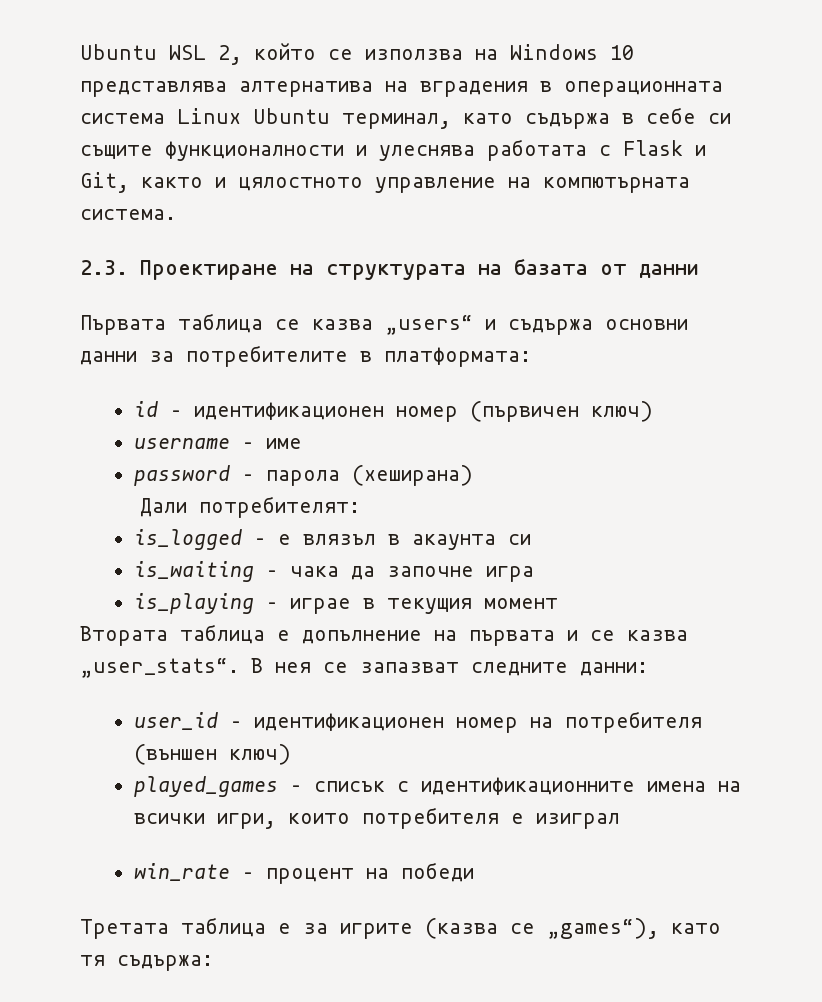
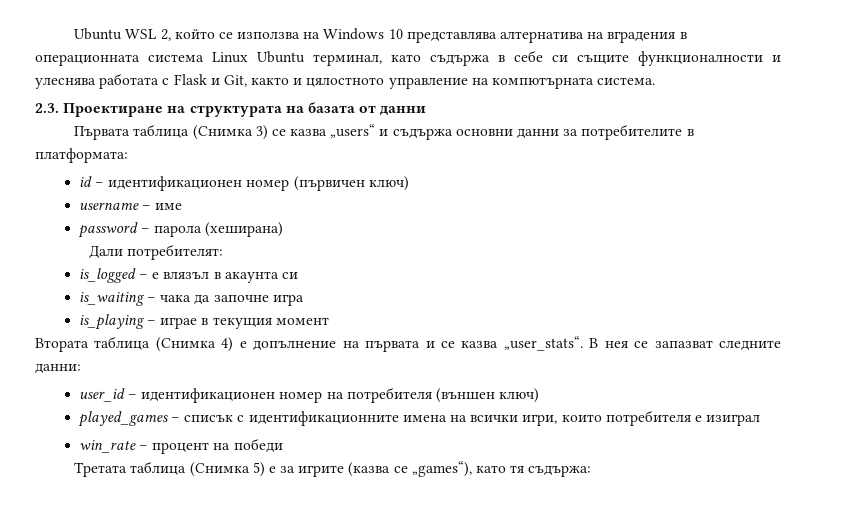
- Първата таблица се казва „users“ и съдържа основни данни за потребителите в платформата:
+ Първата таблица (Снимка 3) се казва „users“ и съдържа основни данни за потребителите в платформата:
- Втората таблица е допълнение на първата и се казва „user_stats“.
+ Втората таблица (Снимка 4) е допълнение на първата и се казва „user_stats“.
- Третата таблица е за игрите (казва се „games“), като тя съдържа:
+ Третата таблица (Снимка 5) е за игрите (казва се „games“), като тя съдържа:

